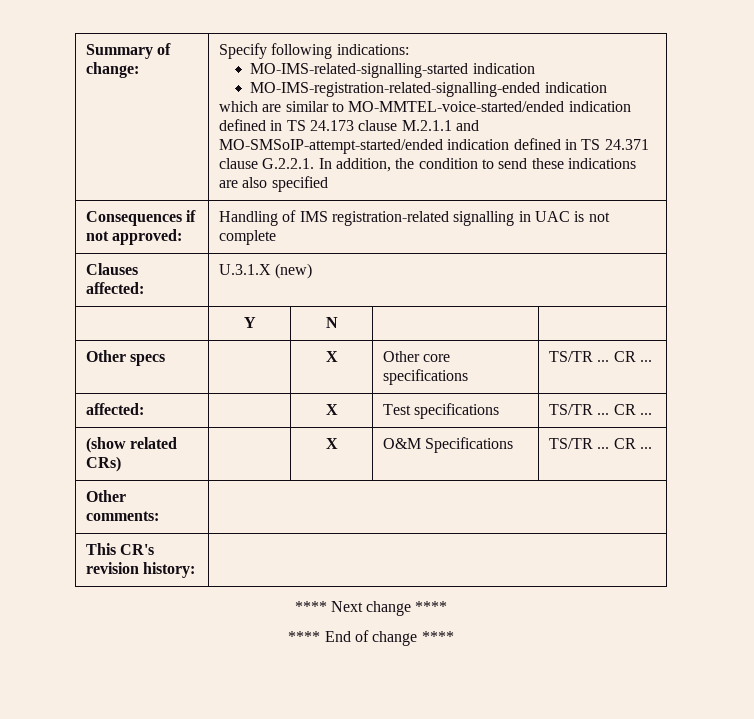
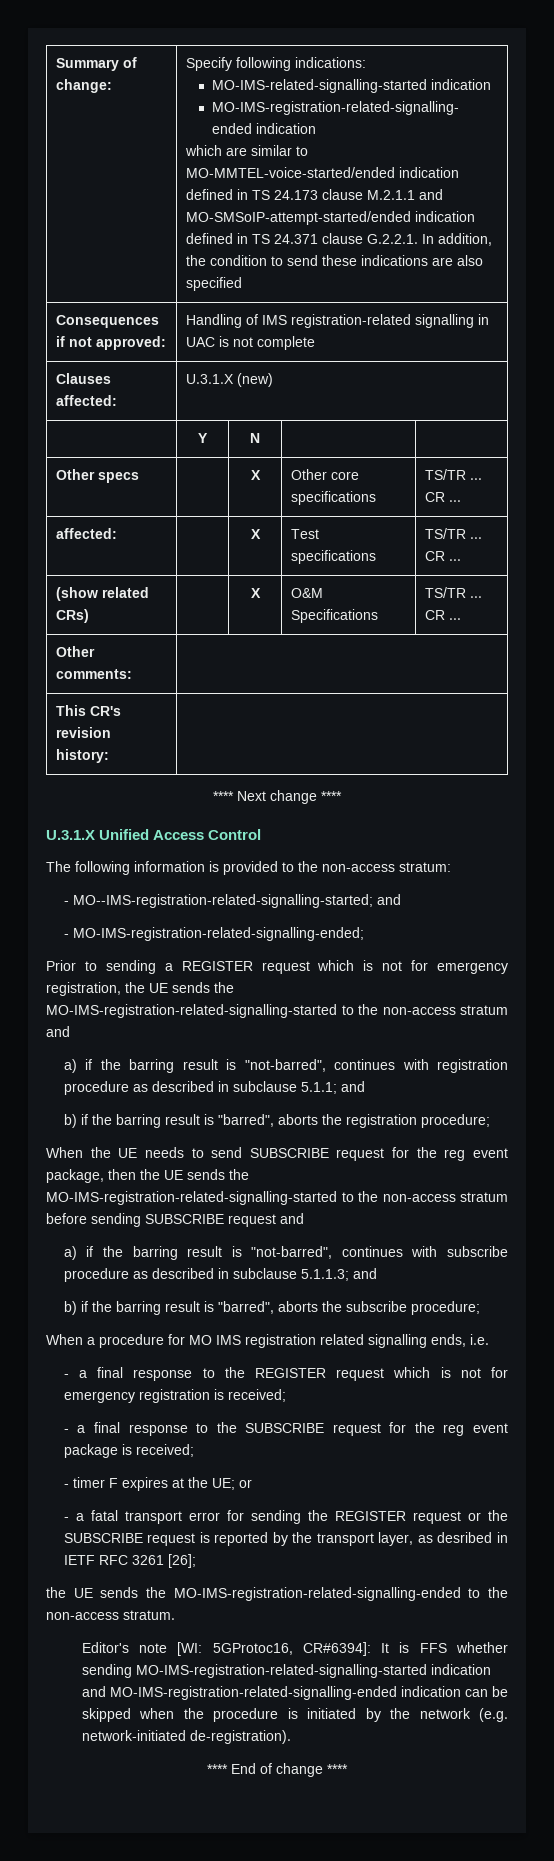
+ U.3.1.X Unified Access Control
+ The following information is provided to the non-access stratum:
+ - MO--IMS-registration-related-signalling-started; and
+ - MO-IMS-registration-related-signalling-ended;
+ Prior to sending a REGISTER request which is not for emergency registration, the UE sends the MO-IMS-registration-related-signalling-started to the non-access stratum and
+ a) if the barring result is "not-barred", continues with registration procedure as described in subclause 5.1.1; and
+ b) if the barring result is "barred", aborts the registration procedure;
+ When the UE needs to send SUBSCRIBE request for the reg event package, then the UE sends the MO-IMS-registration-related-signalling-started to the non-access stratum before sending SUBSCRIBE request and
+ a) if the barring result is "not-barred", continues with subscribe procedure as described in subclause 5.1.1.3; and
+ b) if the barring result is "barred", aborts the subscribe procedure;
+ When a procedure for MO IMS registration related signalling ends, i.e.
+ - a final response to the REGISTER request which is not for emergency registration is received;
+ - a final response to the SUBSCRIBE request for the reg event package is received;
+ - timer F expires at the UE; or
+ - a fatal transport error for sending the REGISTER request or the SUBSCRIBE request is reported by the transport layer, as desribed in IETF RFC 3261 [26];
+ the UE sends the MO-IMS-registration-related-signalling-ended to the non-access stratum.
+ Editor's note [WI: 5GProtoc16, CR#6394]: It is FFS whether sending MO-IMS-registration-related-signalling-started indication and MO-IMS-registration-related-signalling-ended indication can be skipped when the procedure is initiated by the network (e.g. network-initiated de-registration).

